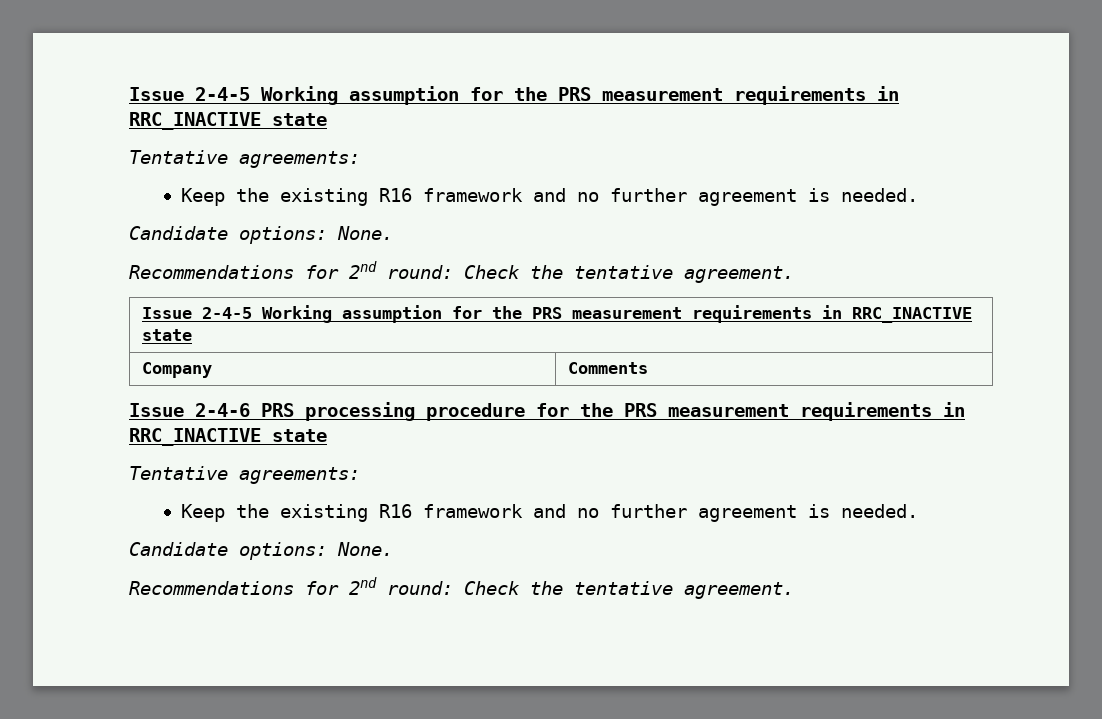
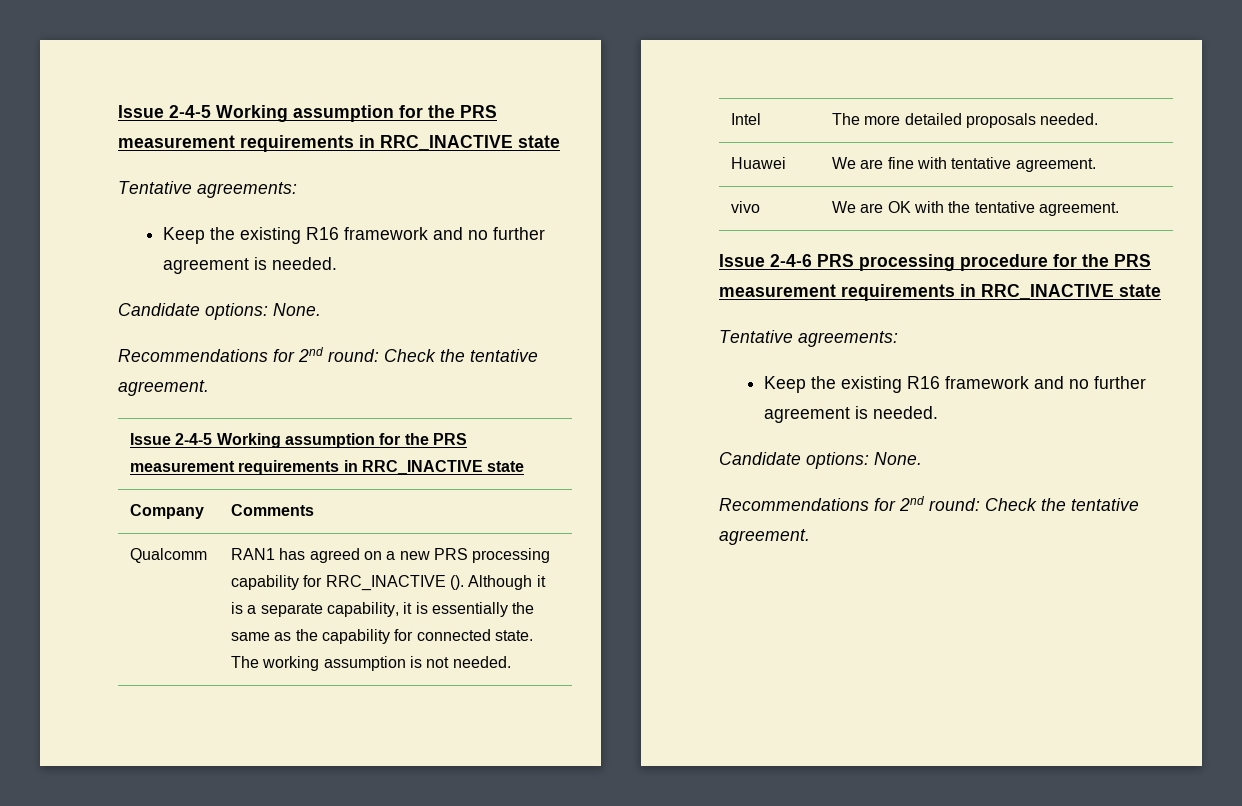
+ Qualcomm | RAN1 has agreed on a new PRS processing capability for RRC_INACTIVE (). Although it is a separate capability, it is essentially the same as the capability for connected state. The working assumption is not needed.
+ Intel | The more detailed proposals needed.
+ Huawei | We are fine with tentative agreement.
+ vivo | We are OK with the tentative agreement.

